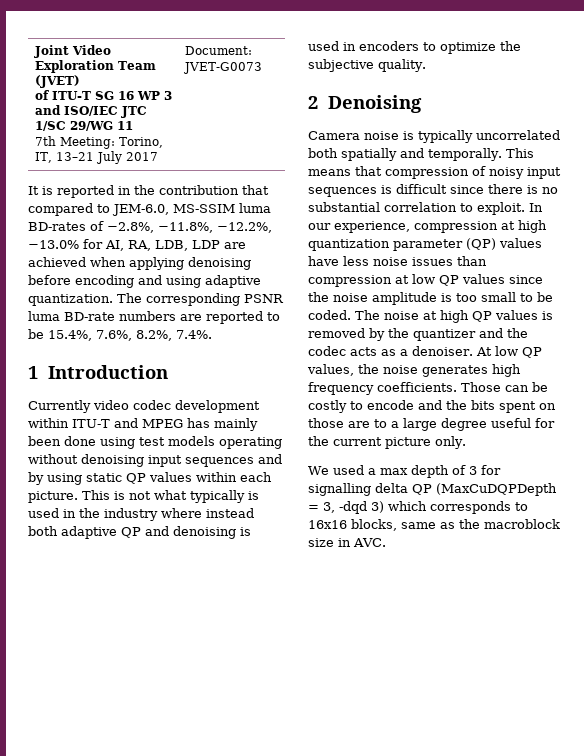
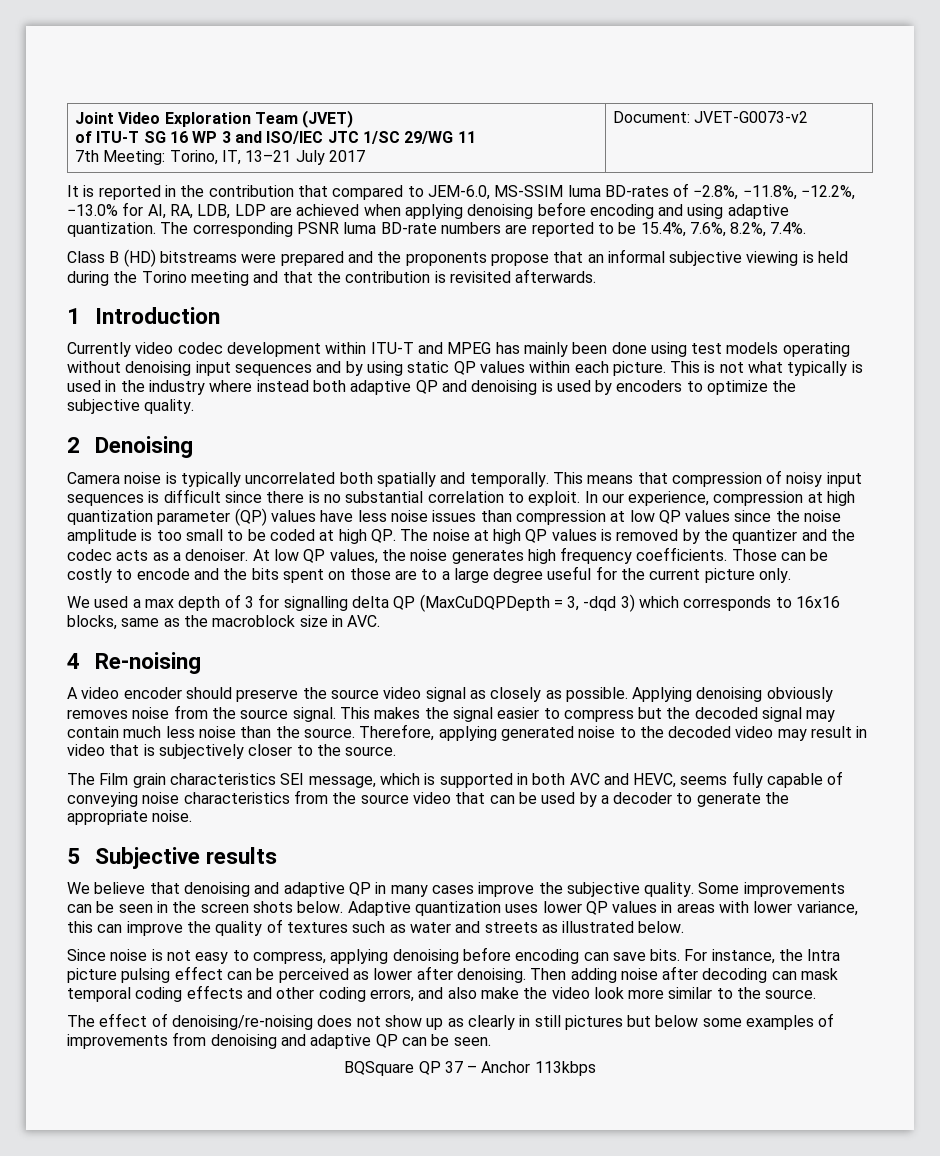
  Joint Video Exploration Team (JVET)
  of ITU-T SG 16 WP 3 and ISO/IEC JTC 1/SC 29/WG 11
- 7th Meeting: Torino, IT, 13–21 July 2017 | Document: JVET-G0073
+ 7th Meeting: Torino, IT, 13–21 July 2017 | Document: JVET-G0073-v2
+ Class B (HD) bitstreams were prepared and the proponents propose that an informal subjective viewing is held during the Torino meeting and that the contribution is revisited afterwards.
- This is not what typically is used in the industry where instead both adaptive QP and denoising is used in encoders to optimize the subjective quality.
+ This is not what typically is used in the industry where instead both adaptive QP and denoising is used by encoders to optimize the subjective quality.
- In our experience, compression at high quantization parameter (QP) values have less noise issues than compression at low QP values since the noise amplitude is too small to be coded. The noise at high QP values is removed by the quantizer and the codec acts as a denoiser.
+ In our experience, compression at high quantization parameter (QP) values have less noise issues than compression at low QP values since the noise amplitude is too small to be coded at high QP. The noise at high QP values is removed by the quantizer and the codec acts as a denoiser.
+ 4 Re-noising
+ A video encoder should preserve the source video signal as closely as possible. Applying denoising obviously removes noise from the source signal. This makes the signal easier to compress but the decoded signal may contain much less noise than the source. Therefore, applying generated noise to the decoded video may result in video that is subjectively closer to the source.
+ The Film grain characteristics SEI message, which is supported in both AVC and HEVC, seems fully capable of conveying noise characteristics from the source video that can be used by a decoder to generate the appropriate noise.
+ 5 Subjective results
+ We believe that denoising and adaptive QP in many cases improve the subjective quality. Some improvements can be seen in the screen shots below. Adaptive quantization uses lower QP values in areas with lower variance, this can improve the quality of textures such as water and streets as illustrated below.
+ Since noise is not easy to compress, applying denoising before encoding can save bits. For instance, the Intra picture pulsing effect can be perceived as lower after denoising. Then adding noise after decoding can mask temporal coding effects and other coding errors, and also make the video look more similar to the source.
+ The effect of denoising/re-noising does not show up as clearly in still pictures but below some examples of improvements from denoising and adaptive QP can be seen.
+ BQSquare QP 37 – Anchor 113kbps

